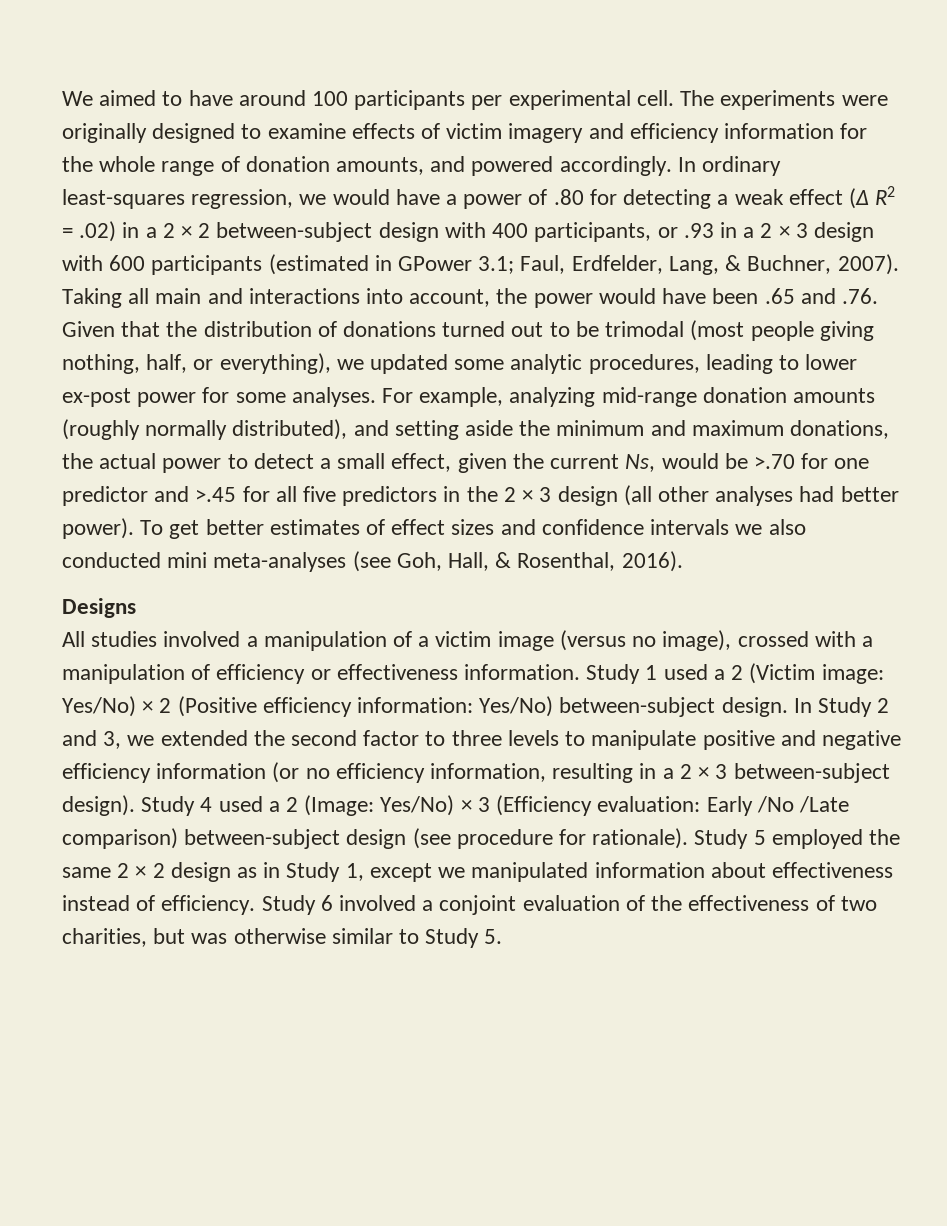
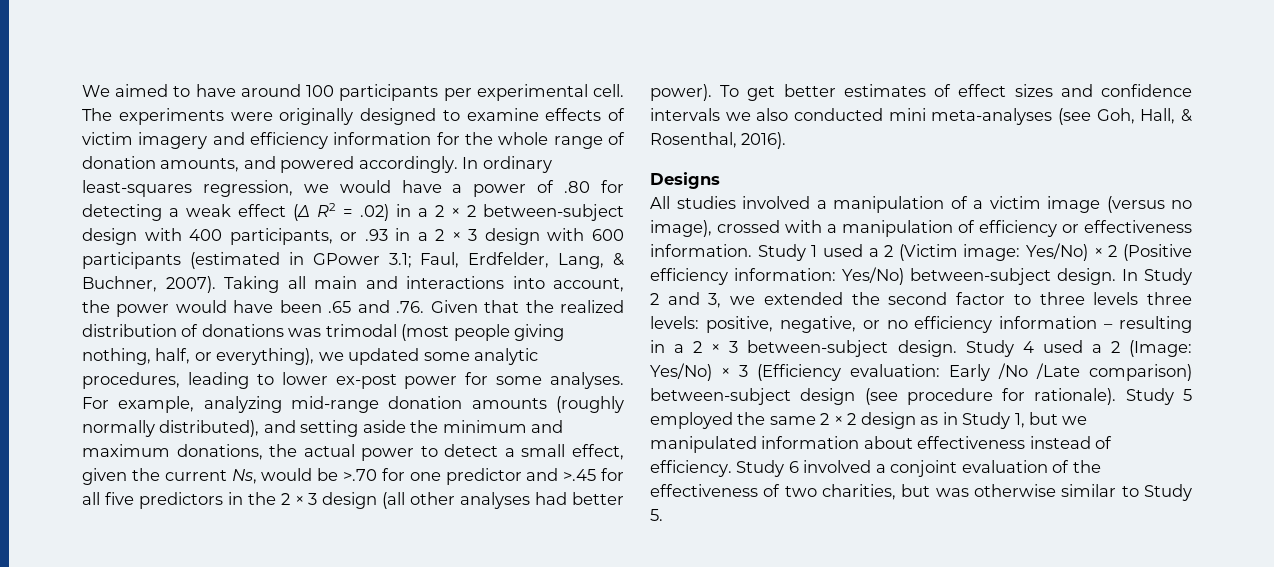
- Taking all main and interactions into account, the power would have been .65 and .76. Given that the distribution of donations turned out to be trimodal (most people giving nothing, half, or everything), we updated some analytic procedures, leading to lower ex-post power for some analyses.
+ Taking all main and interactions into account, the power would have been .65 and .76. Given that the realized distribution of donations was trimodal (most people giving nothing, half, or everything), we updated some analytic procedures, leading to lower ex-post power for some analyses.
- In Study 2 and 3, we extended the second factor to three levels to manipulate positive and negative efficiency information (or no efficiency information, resulting in a 2 × 3 between-subject design).
+ In Study 2 and 3, we extended the second factor to three levels three levels: positive, negative, or no efficiency information – resulting in a 2 × 3 between-subject design.
- Study 5 employed the same 2 × 2 design as in Study 1, except we manipulated information about effectiveness instead of efficiency.
+ Study 5 employed the same 2 × 2 design as in Study 1, but we manipulated information about effectiveness instead of efficiency.

